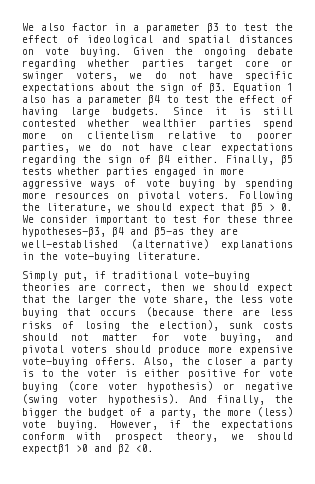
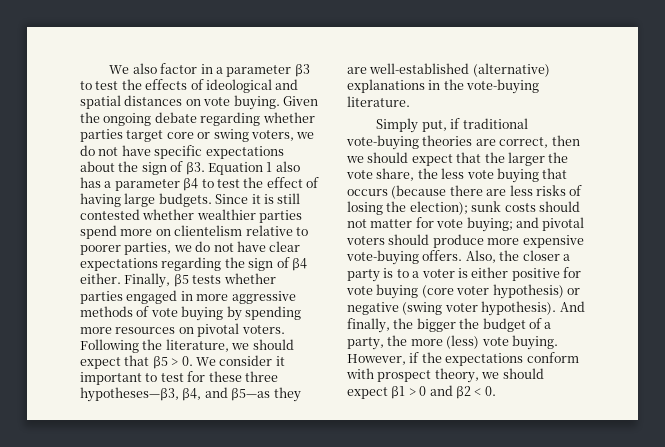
- We also factor in a parameter β3 to test the effect of ideological and spatial distances on vote buying.
+ We also factor in a parameter β3 to test the effects of ideological and spatial distances on vote buying.
- Given the ongoing debate regarding whether parties target core or swinger voters, we do not have specific expectations about the sign of β3.
+ Given the ongoing debate regarding whether parties target core or swing voters, we do not have specific expectations about the sign of β3.
- Finally, β5 tests whether parties engaged in more aggressive ways of vote buying by spending more resources on pivotal voters.
+ Finally, β5 tests whether parties engaged in more aggressive methods of vote buying by spending more resources on pivotal voters.
- Following the literature, we should expect that β5 > 0. We consider important to test for these three hypotheses—β3, β4 and β5—as they are well-established (alternative) explanations in the vote-buying literature.
+ Following the literature, we should expect that β5 > 0. We consider it important to test for these three hypotheses—β3, β4, and β5—as they are well-established (alternative) explanations in the vote-buying literature.
- Simply put, if traditional vote-buying theories are correct, then we should expect that the larger the vote share, the less vote buying that occurs (because there are less risks of losing the election), sunk costs should not matter for vote buying, and pivotal voters should produce more expensive vote-buying offers.
+ Simply put, if traditional vote-buying theories are correct, then we should expect that the larger the vote share, the less vote buying that occurs (because there are less risks of losing the election); sunk costs should not matter for vote buying; and pivotal voters should produce more expensive vote-buying offers.
- Also, the closer a party is to the voter is either positive for vote buying (core voter hypothesis) or negative (swing voter hypothesis).
+ Also, the closer a party is to a voter is either positive for vote buying (core voter hypothesis) or negative (swing voter hypothesis).
- However, if the expectations conform with prospect theory, we should expectβ1 >0 and β2 <0.
+ However, if the expectations conform with prospect theory, we should expect β1 > 0 and β2 < 0.

